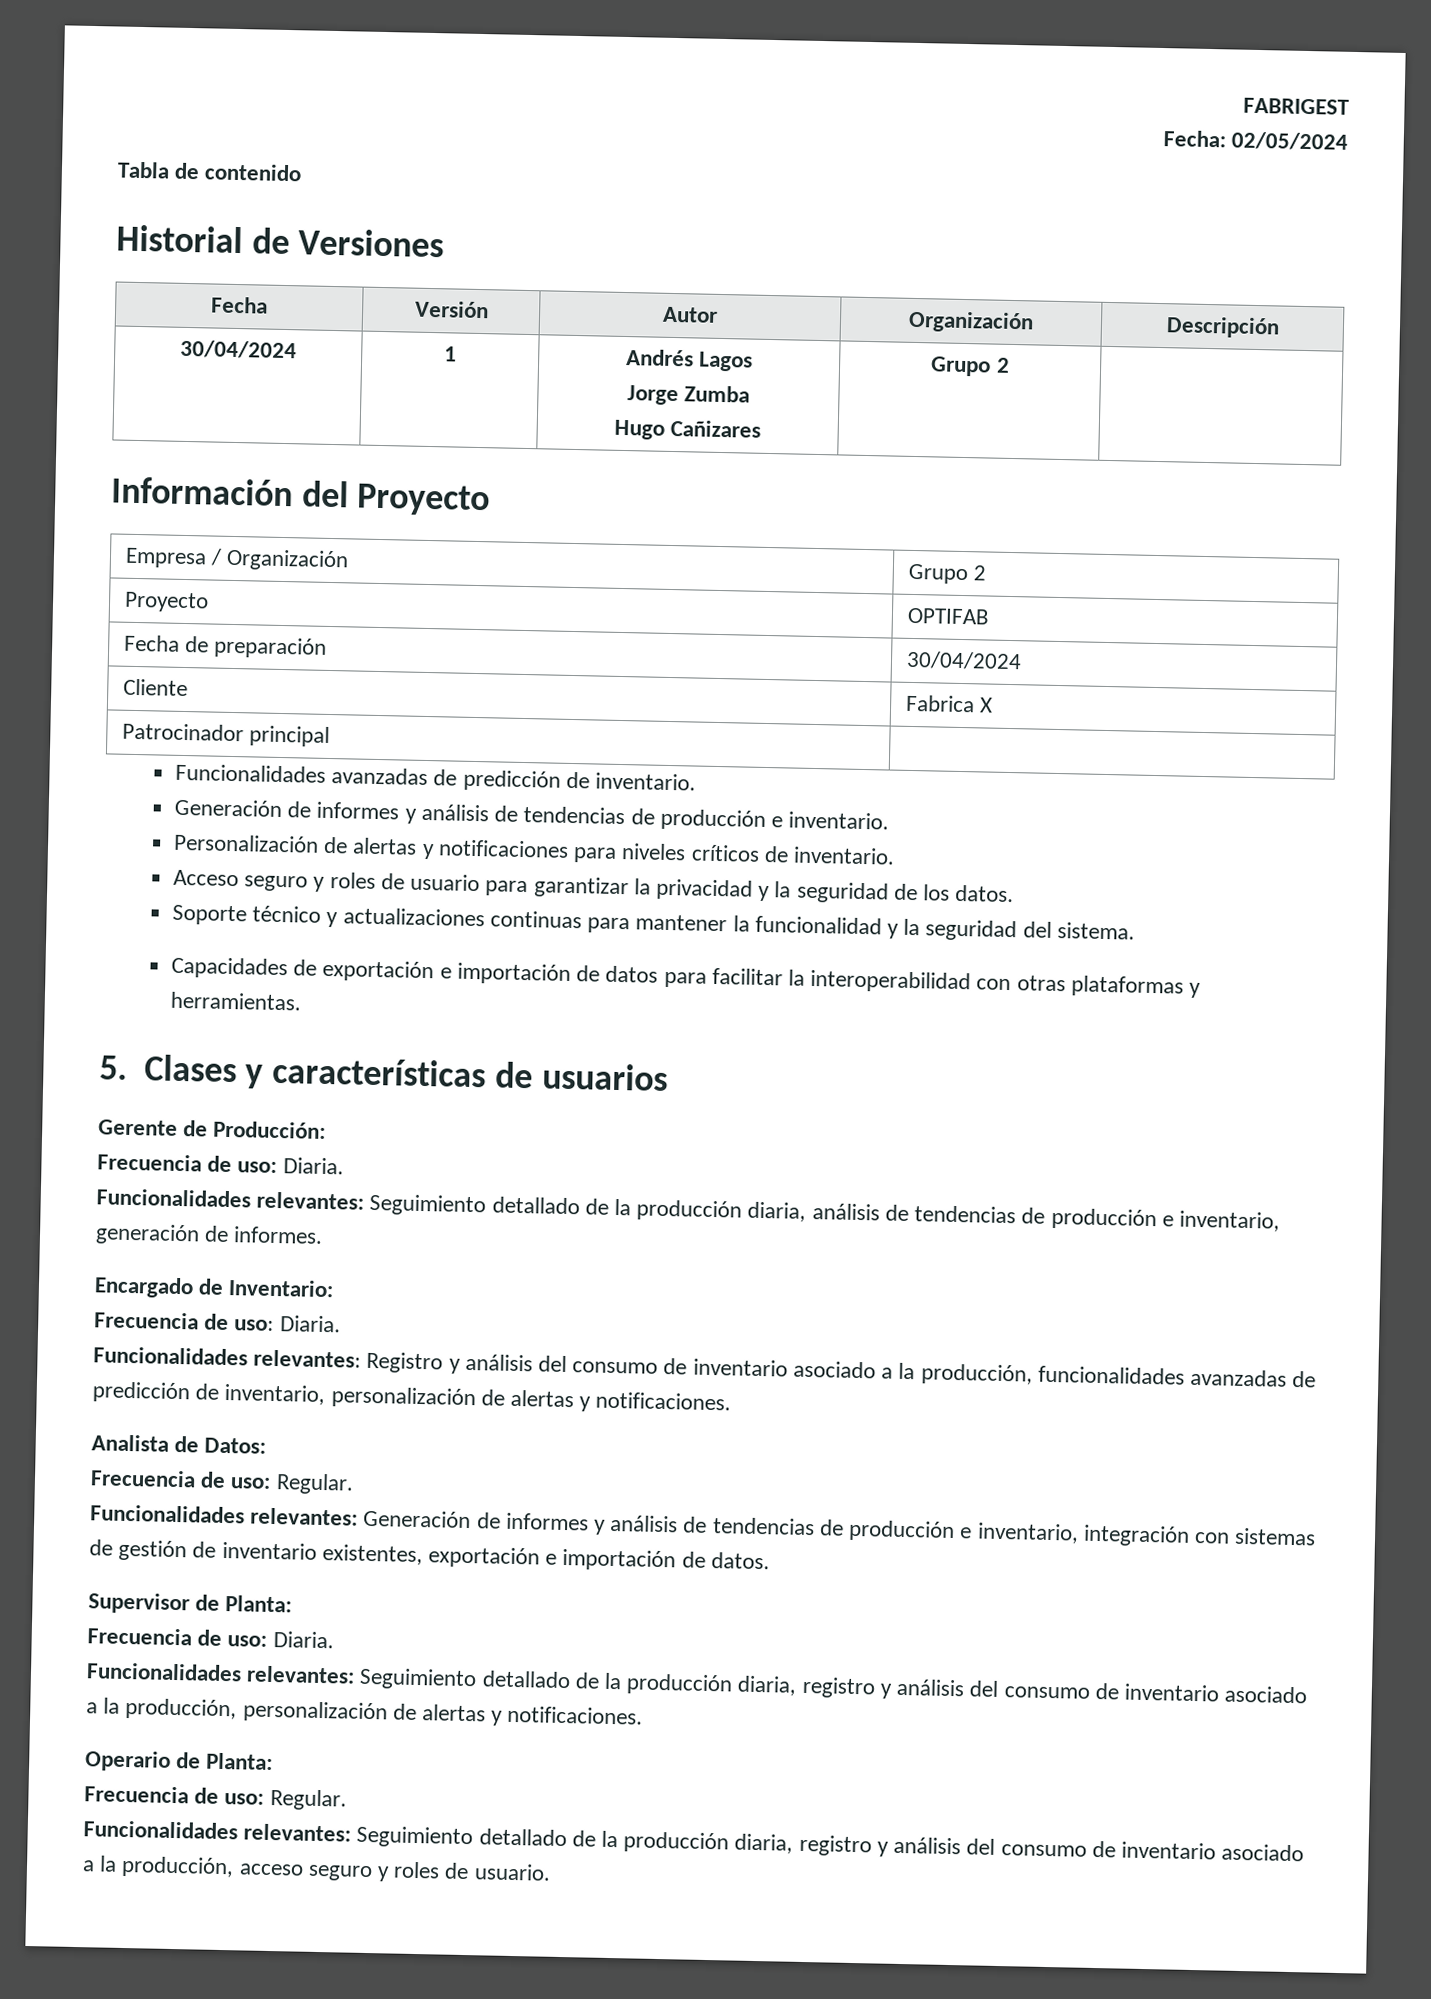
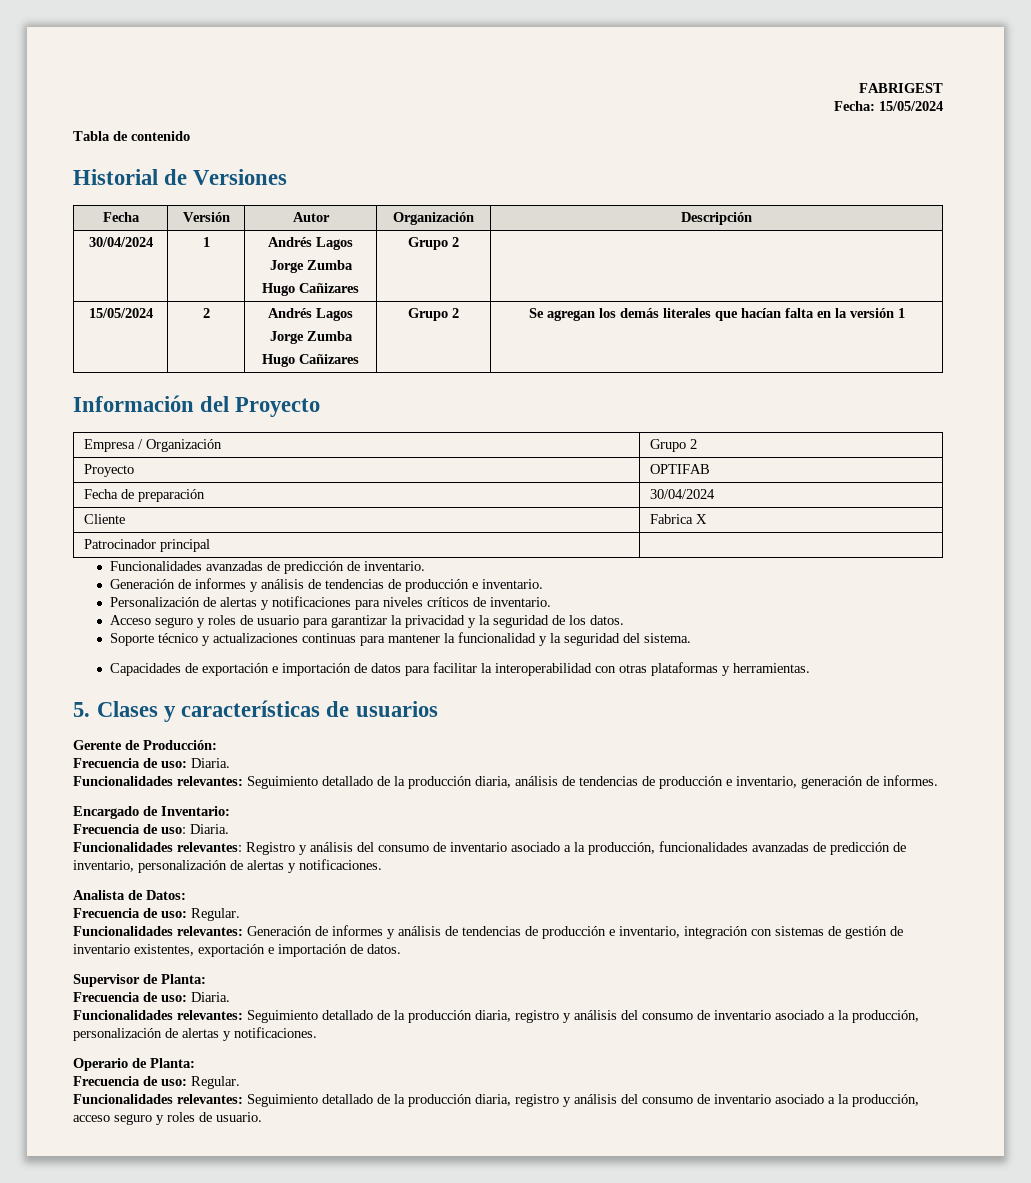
- Fecha: 02/05/2024
+ Fecha: 15/05/2024
+ 15/05/2024 | 2 | Andrés Lagos
+ Jorge Zumba
+ Hugo Cañizares | Grupo 2 | Se agregan los demás literales que hacían falta en la versión 1

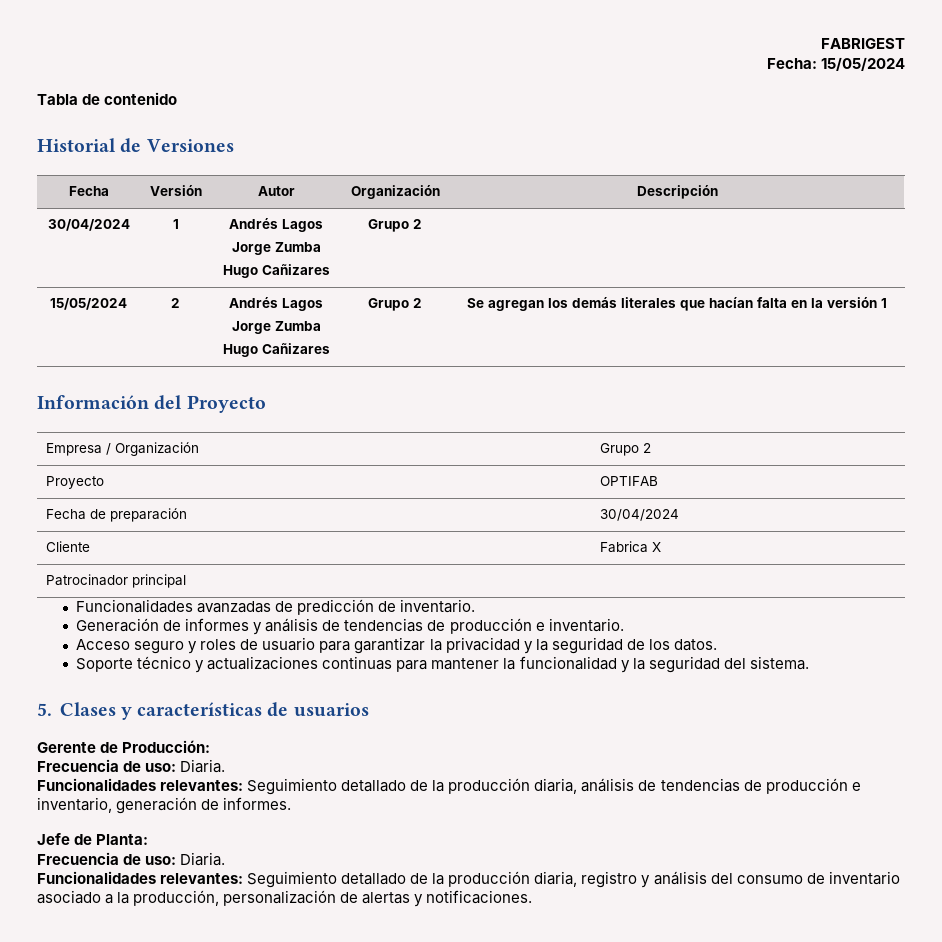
- Personalización de alertas y notificaciones para niveles críticos de inventario.
- Capacidades de exportación e importación de datos para facilitar la interoperabilidad con otras plataformas y herramientas.
- Encargado de Inventario:
- Frecuencia de uso: Diaria.
- Funcionalidades relevantes: Registro y análisis del consumo de inventario asociado a la producción, funcionalidades avanzadas de predicción de inventario, personalización de alertas y notificaciones.
- Analista de Datos:
- Frecuencia de uso: Regular.
- Funcionalidades relevantes: Generación de informes y análisis de tendencias de producción e inventario, integración con sistemas de gestión de inventario existentes, exportación e importación de datos.
- Supervisor de Planta:
+ Jefe de Planta:
- Operario de Planta:
- Frecuencia de uso: Regular.
- Funcionalidades relevantes: Seguimiento detallado de la producción diaria, registro y análisis del consumo de inventario asociado a la producción, acceso seguro y roles de usuario.

